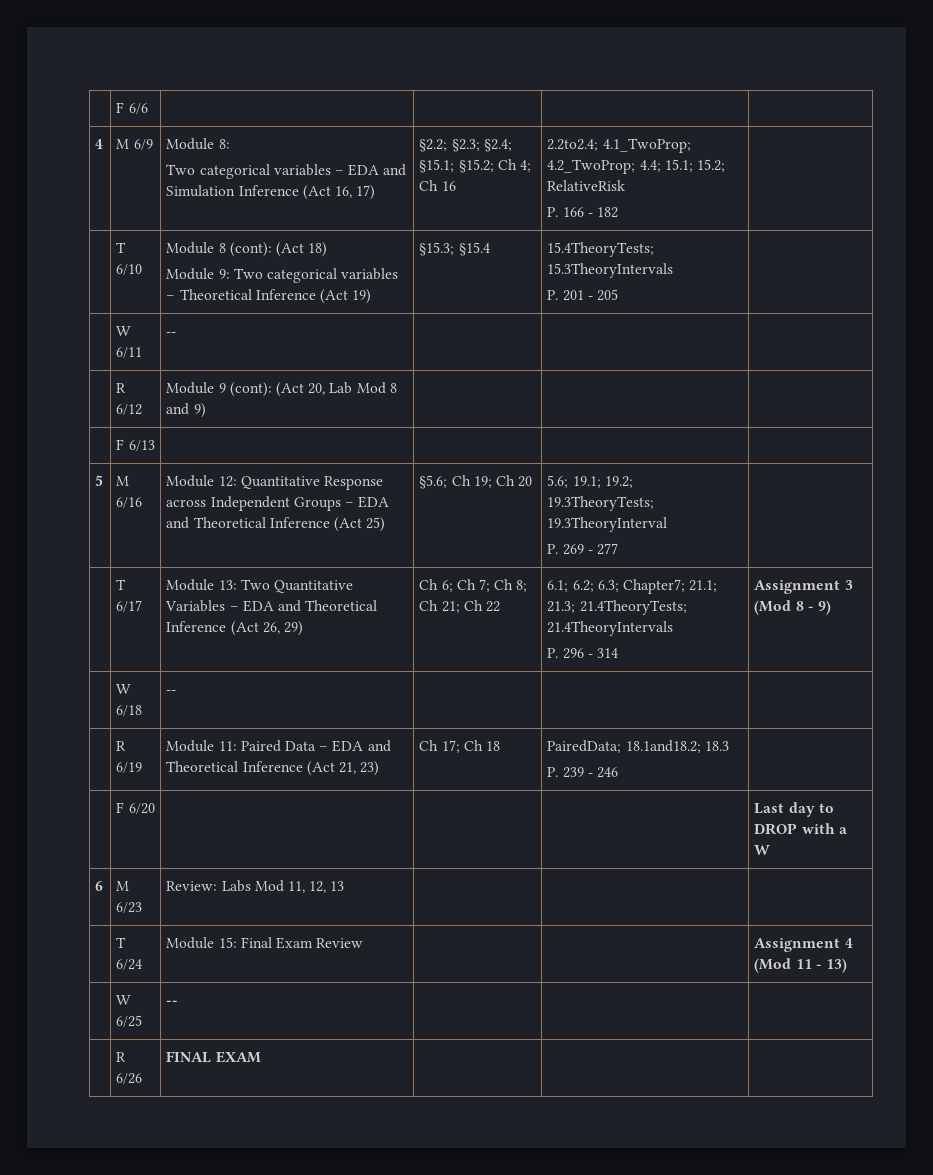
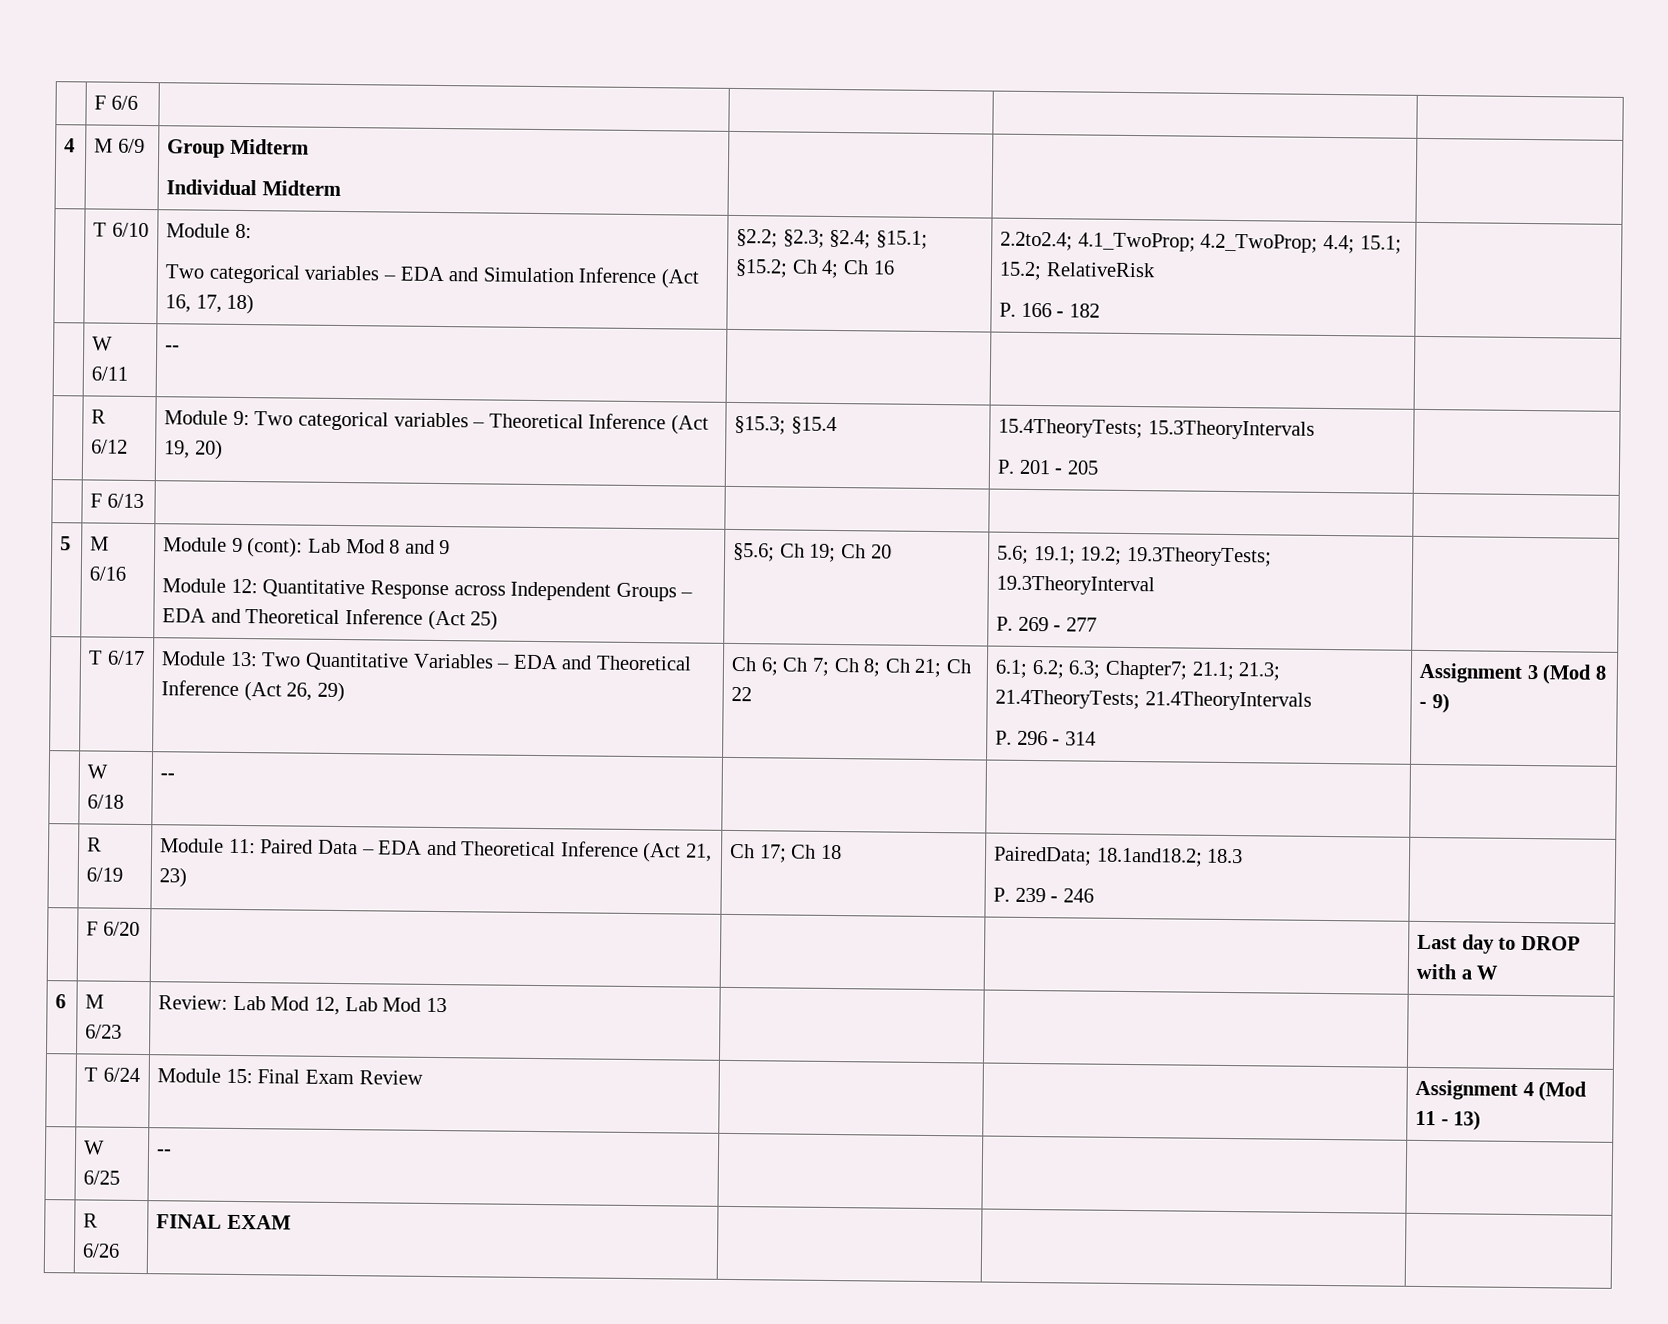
- 4 | M 6/9 | Module 8:
- Two categorical variables – EDA and Simulation Inference (Act 16, 17) | §2.2; §2.3; §2.4; §15.1; §15.2; Ch 4; Ch 16 | 2.2to2.4; 4.1_TwoProp; 4.2_TwoProp; 4.4; 15.1; 15.2; RelativeRisk
+ 4 | M 6/9 | Group Midterm
+ Individual Midterm | | |
+ | T 6/10 | Module 8:
+ Two categorical variables – EDA and Simulation Inference (Act 16, 17, 18) | §2.2; §2.3; §2.4; §15.1; §15.2; Ch 4; Ch 16 | 2.2to2.4; 4.1_TwoProp; 4.2_TwoProp; 4.4; 15.1; 15.2; RelativeRisk
- | T 6/10 | Module 8 (cont): (Act 18)
- Module 9: Two categorical variables – Theoretical Inference (Act 19) | §15.3; §15.4 | 15.4TheoryTests; 15.3TheoryIntervals
- P. 201 - 205 |
- | R 6/12 | Module 9 (cont): (Act 20, Lab Mod 8 and 9) | | |
+ | R 6/12 | Module 9: Two categorical variables – Theoretical Inference (Act 19, 20) | §15.3; §15.4 | 15.4TheoryTests; 15.3TheoryIntervals
+ P. 201 - 205 |
- 5 | M 6/16 | Module 12: Quantitative Response across Independent Groups – EDA and Theoretical Inference (Act 25) | §5.6; Ch 19; Ch 20 | 5.6; 19.1; 19.2; 19.3TheoryTests; 19.3TheoryInterval
+ 5 | M 6/16 | Module 9 (cont): Lab Mod 8 and 9
+ Module 12: Quantitative Response across Independent Groups – EDA and Theoretical Inference (Act 25) | §5.6; Ch 19; Ch 20 | 5.6; 19.1; 19.2; 19.3TheoryTests; 19.3TheoryInterval
- 6 | M 6/23 | Review: Labs Mod 11, 12, 13 | | |
+ 6 | M 6/23 | Review: Lab Mod 12, Lab Mod 13 | | |

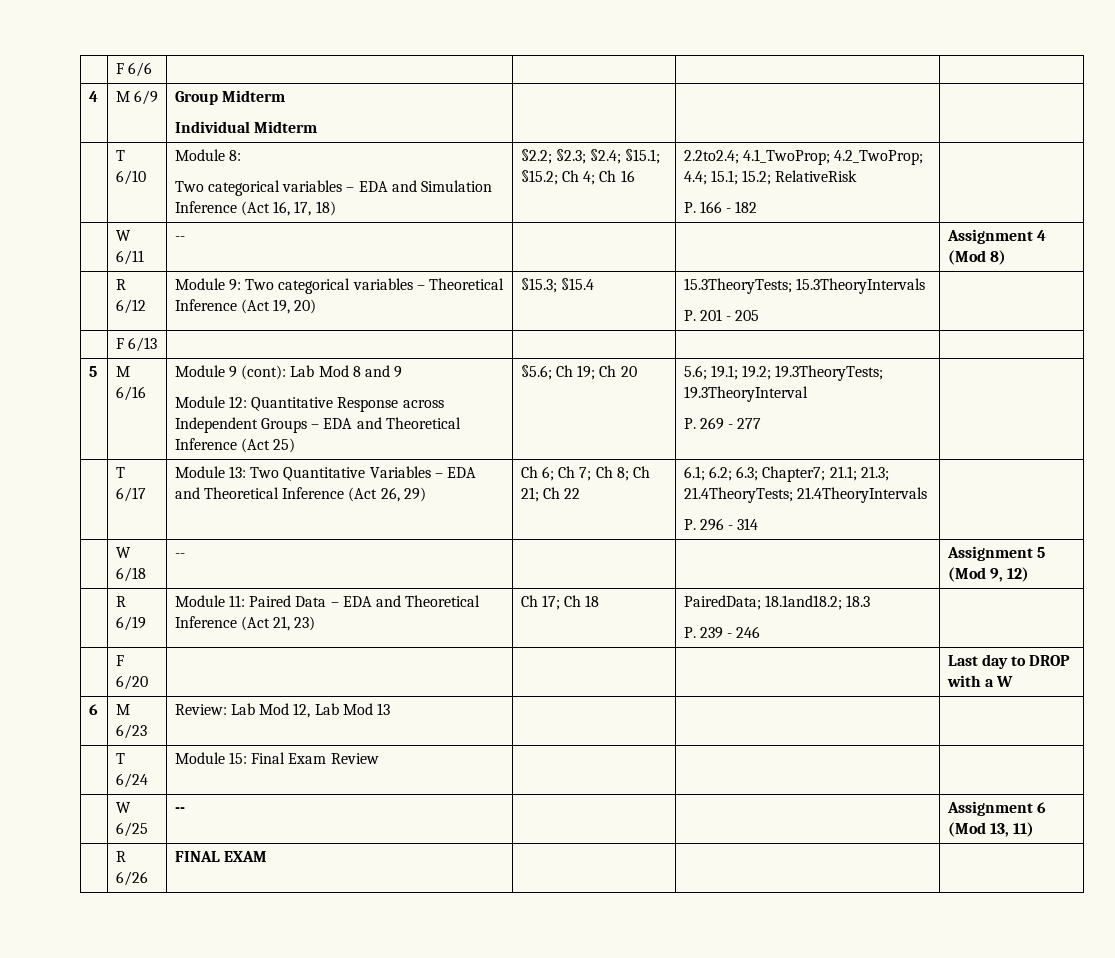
- | W 6/11 | -- | | |
+ | W 6/11 | -- | | | Assignment 4 (Mod 8)
- | R 6/12 | Module 9: Two categorical variables – Theoretical Inference (Act 19, 20) | §15.3; §15.4 | 15.4TheoryTests; 15.3TheoryIntervals
+ | R 6/12 | Module 9: Two categorical variables – Theoretical Inference (Act 19, 20) | §15.3; §15.4 | 15.3TheoryTests; 15.3TheoryIntervals
- Assignment 3 (Mod 8 - 9)
- | W 6/18 | -- | | |
+ | W 6/18 | -- | | | Assignment 5 (Mod 9, 12)
- | T 6/24 | Module 15: Final Exam Review | | | Assignment 4 (Mod 11 - 13)
- | W 6/25 | -- | | |
+ | T 6/24 | Module 15: Final Exam Review | | |
+ | W 6/25 | -- | | | Assignment 6 (Mod 13, 11)

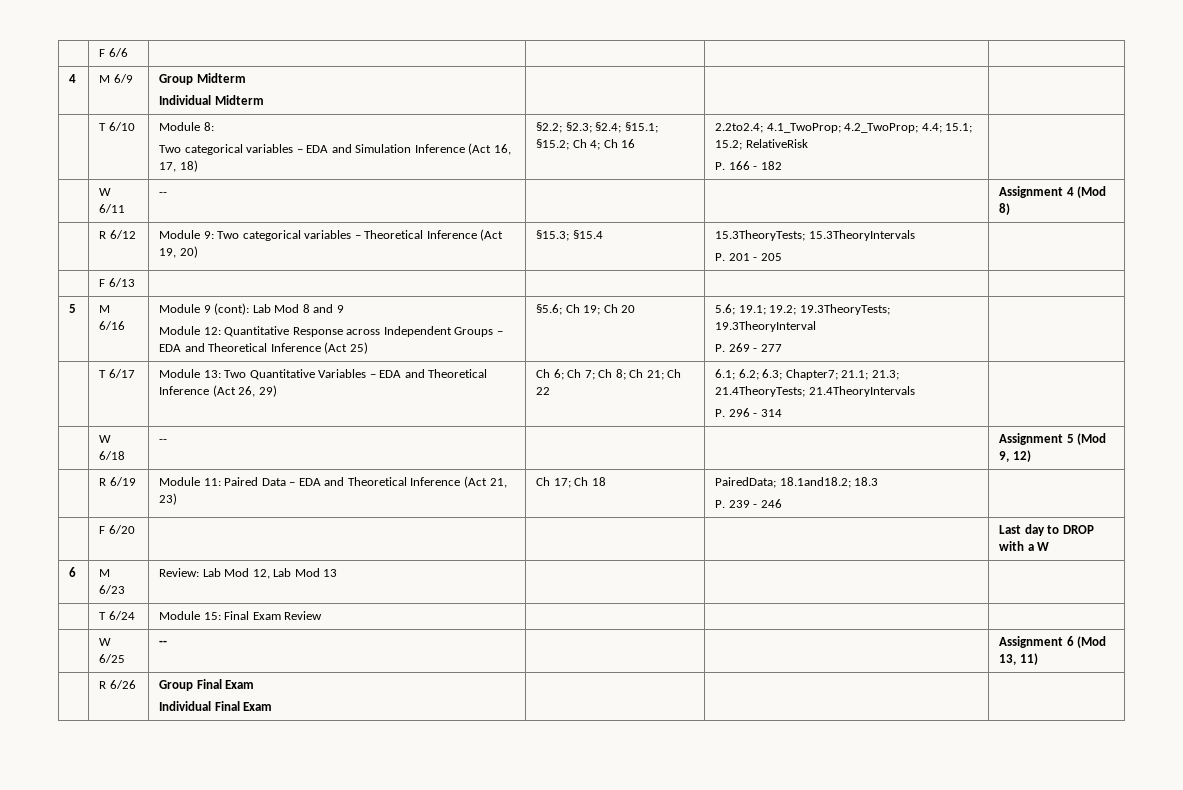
- | R 6/26 | FINAL EXAM | | |
+ | R 6/26 | Group Final Exam
+ Individual Final Exam | | |

